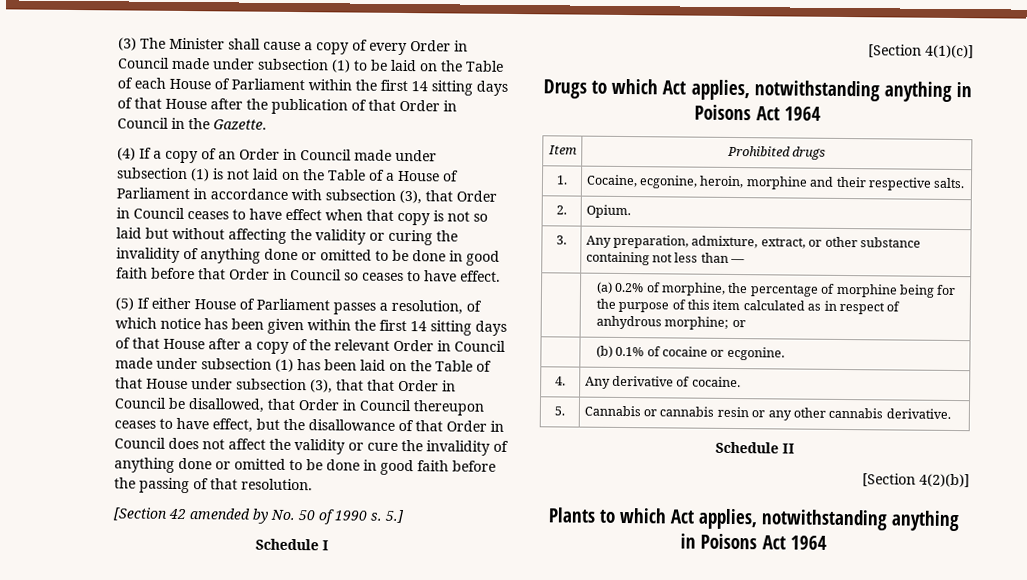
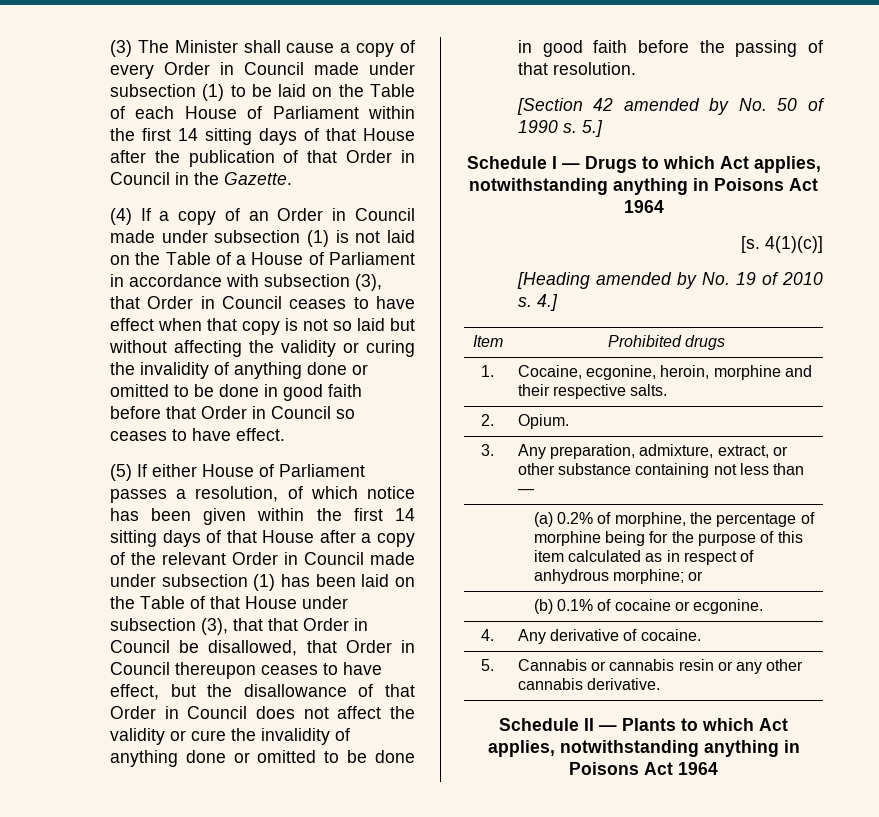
- Schedule I
- [Section 4(1)(c)]
- Drugs to which Act applies, notwithstanding anything in Poisons Act 1964
+ Schedule I — Drugs to which Act applies, notwithstanding anything in Poisons Act 1964
+ [s. 4(1)(c)]
+ [Heading amended by No. 19 of 2010 s. 4.]
- Schedule II
- [Section 4(2)(b)]
- Plants to which Act applies, notwithstanding anything in Poisons Act 1964
+ Schedule II — Plants to which Act applies, notwithstanding anything in Poisons Act 1964

